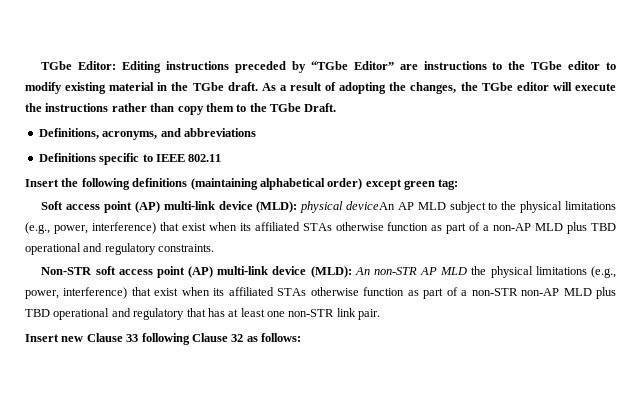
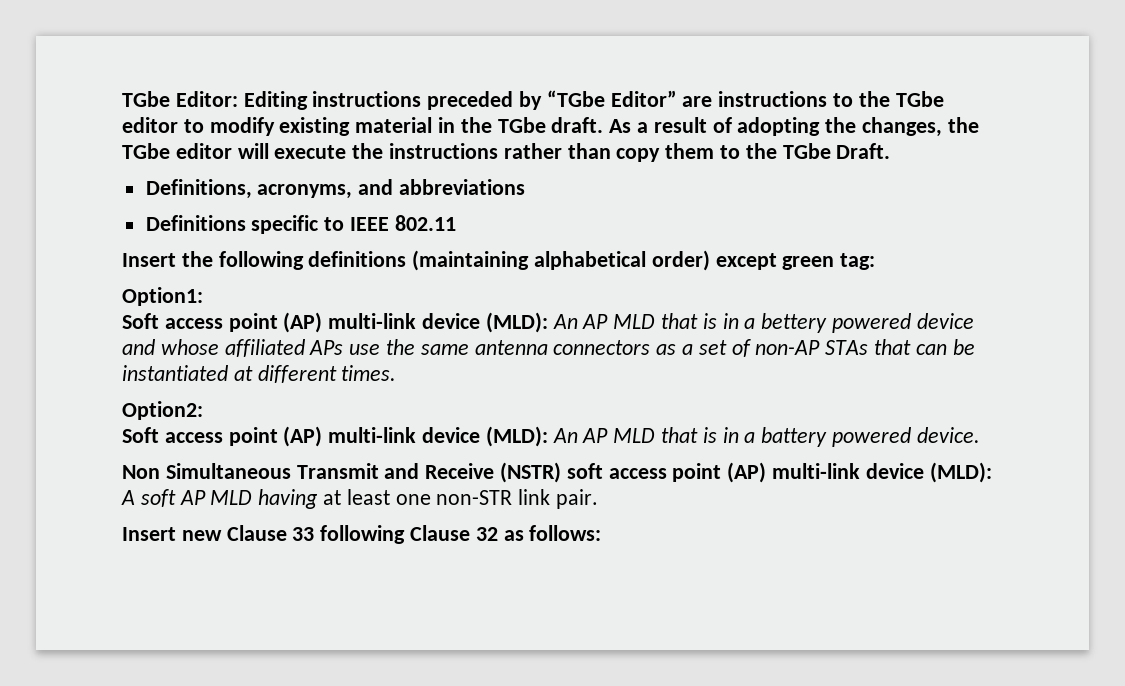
- Soft access point (AP) multi-link device (MLD): physical deviceAn AP MLD subject to the physical limitations (e.g., power, interference) that exist when its affiliated STAs otherwise function as part of a non-AP MLD plus TBD operational and regulatory constraints.
- Non-STR soft access point (AP) multi-link device (MLD): An non-STR AP MLD the physical limitations (e.g., power, interference) that exist when its affiliated STAs otherwise function as part of a non-STR non-AP MLD plus TBD operational and regulatory that has at least one non-STR link pair.
+ Option1:
+ Soft access point (AP) multi-link device (MLD): An AP MLD that is in a bettery powered device and whose affiliated APs use the same antenna connectors as a set of non-AP STAs that can be instantiated at different times.
+ Option2:
+ Soft access point (AP) multi-link device (MLD): An AP MLD that is in a battery powered device.
+ Non Simultaneous Transmit and Receive (NSTR) soft access point (AP) multi-link device (MLD): A soft AP MLD having at least one non-STR link pair.

